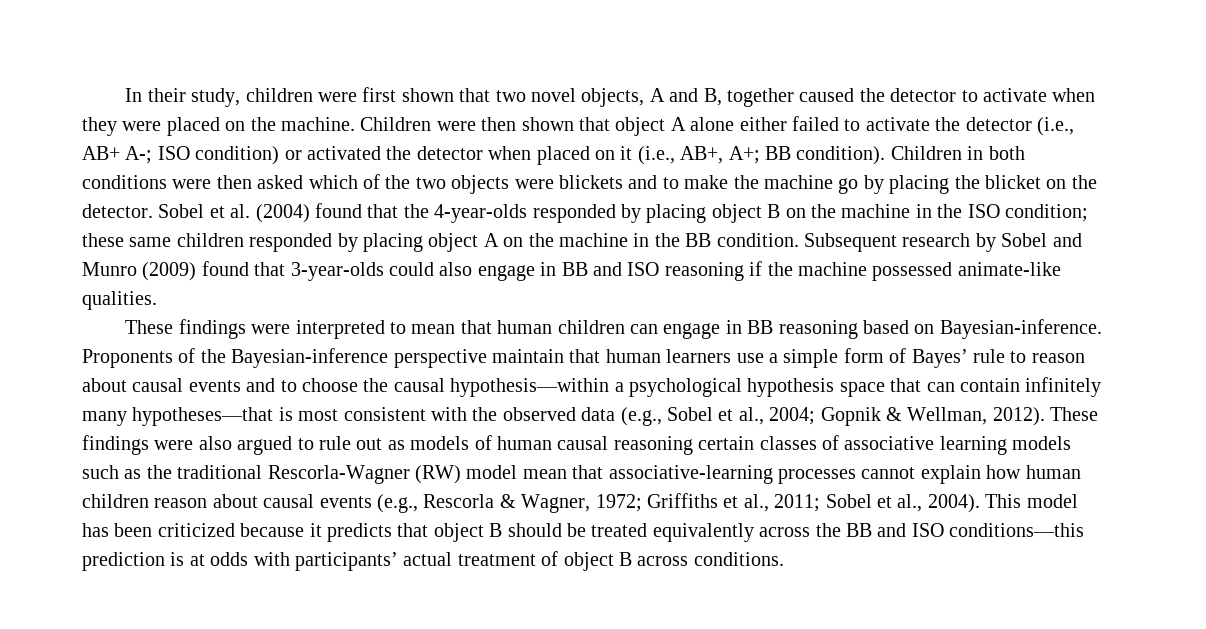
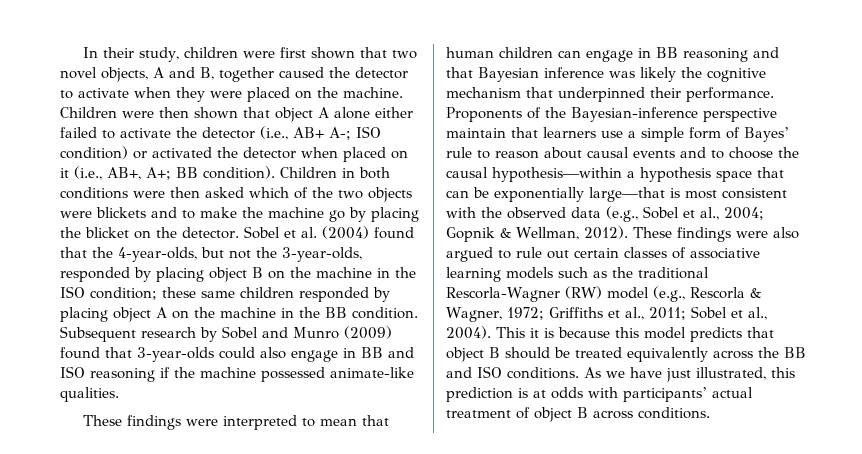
- Sobel et al. (2004) found that the 4-year-olds responded by placing object B on the machine in the ISO condition; these same children responded by placing object A on the machine in the BB condition.
+ Sobel et al. (2004) found that the 4-year-olds, but not the 3-year-olds, responded by placing object B on the machine in the ISO condition; these same children responded by placing object A on the machine in the BB condition.
- These findings were interpreted to mean that human children can engage in BB reasoning based on Bayesian-inference.
+ These findings were interpreted to mean that human children can engage in BB reasoning and that Bayesian inference was likely the cognitive mechanism that underpinned their performance.
- Proponents of the Bayesian-inference perspective maintain that human learners use a simple form of Bayes’ rule to reason about causal events and to choose the causal hypothesis—within a psychological hypothesis space that can contain infinitely many hypotheses—that is most consistent with the observed data (e.g., Sobel et al., 2004; Gopnik & Wellman, 2012).
+ Proponents of the Bayesian-inference perspective maintain that learners use a simple form of Bayes’ rule to reason about causal events and to choose the causal hypothesis—within a hypothesis space that can be exponentially large—that is most consistent with the observed data (e.g., Sobel et al., 2004; Gopnik & Wellman, 2012).
- These findings were also argued to rule out as models of human causal reasoning certain classes of associative learning models such as the traditional Rescorla-Wagner (RW) model mean that associative-learning processes cannot explain how human children reason about causal events (e.g., Rescorla & Wagner, 1972; Griffiths et al., 2011; Sobel et al., 2004).
+ These findings were also argued to rule out certain classes of associative learning models such as the traditional Rescorla-Wagner (RW) model (e.g., Rescorla & Wagner, 1972; Griffiths et al., 2011; Sobel et al., 2004).
- This model has been criticized because it predicts that object B should be treated equivalently across the BB and ISO conditions—this prediction is at odds with participants’ actual treatment of object B across conditions.
+ This it is because this model predicts that object B should be treated equivalently across the BB and ISO conditions. As we have just illustrated, this prediction is at odds with participants’ actual treatment of object B across conditions.

